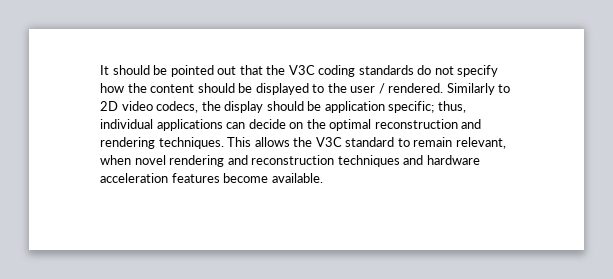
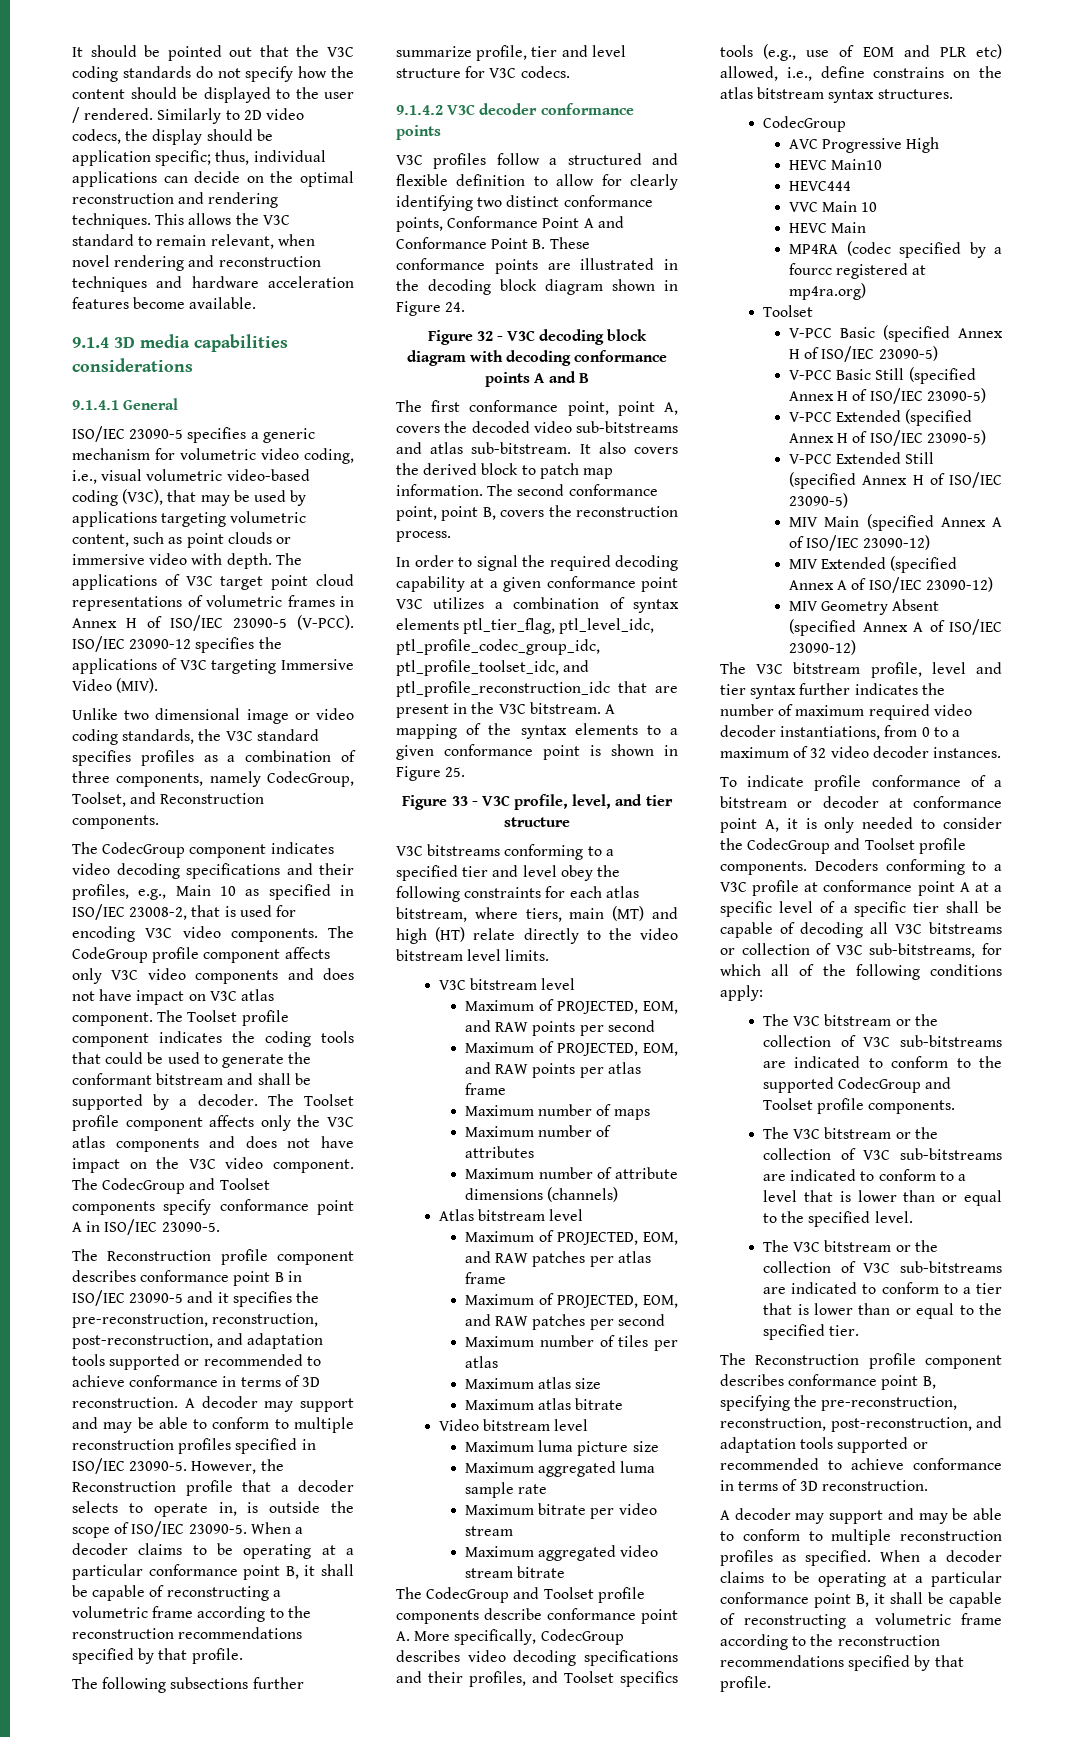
+ 9.1.4 3D media capabilities considerations
+ 9.1.4.1 General
+ ISO/IEC 23090-5 specifies a generic mechanism for volumetric video coding, i.e., visual volumetric video-based coding (V3C), that may be used by applications targeting volumetric content, such as point clouds or immersive video with depth. The applications of V3C target point cloud representations of volumetric frames in Annex H of ISO/IEC 23090-5 (V-PCC). ISO/IEC 23090-12 specifies the applications of V3C targeting Immersive Video (MIV).
+ Unlike two dimensional image or video coding standards, the V3C standard specifies profiles as a combination of three components, namely CodecGroup, Toolset, and Reconstruction components.
+ The CodecGroup component indicates video decoding specifications and their profiles, e.g., Main 10 as specified in ISO/IEC 23008-2, that is used for encoding V3C video components. The CodeGroup profile component affects only V3C video components and does not have impact on V3C atlas component. The Toolset profile component indicates the coding tools that could be used to generate the conformant bitstream and shall be supported by a decoder. The Toolset profile component affects only the V3C atlas components and does not have impact on the V3C video component. The CodecGroup and Toolset components specify conformance point A in ISO/IEC 23090-5.
+ The Reconstruction profile component describes conformance point B in ISO/IEC 23090-5 and it specifies the pre-reconstruction, reconstruction, post-reconstruction, and adaptation tools supported or recommended to achieve conformance in terms of 3D reconstruction. A decoder may support and may be able to conform to multiple reconstruction profiles specified in ISO/IEC 23090-5. However, the Reconstruction profile that a decoder selects to operate in, is outside the scope of ISO/IEC 23090-5. When a decoder claims to be operating at a particular conformance point B, it shall be capable of reconstructing a volumetric frame according to the reconstruction recommendations specified by that profile.
+ The following subsections further summarize profile, tier and level structure for V3C codecs.
+ 9.1.4.2 V3C decoder conformance points
+ V3C profiles follow a structured and flexible definition to allow for clearly identifying two distinct conformance points, Conformance Point A and Conformance Point B. These conformance points are illustrated in the decoding block diagram shown in Figure 24.
+ Figure 32 - V3C decoding block diagram with decoding conformance points A and B
+ The first conformance point, point A, covers the decoded video sub-bitstreams and atlas sub-bitstream. It also covers the derived block to patch map information. The second conformance point, point B, covers the reconstruction process.
+ In order to signal the required decoding capability at a given conformance point V3C utilizes a combination of syntax elements ptl_tier_flag, ptl_level_idc, ptl_profile_codec_group_idc, ptl_profile_toolset_idc, and ptl_profile_reconstruction_idc that are present in the V3C bitstream. A mapping of the syntax elements to a given conformance point is shown in Figure 25.
+ Figure 33 - V3C profile, level, and tier structure
+ V3C bitstreams conforming to a specified tier and level obey the following constraints for each atlas bitstream, where tiers, main (MT) and high (HT) relate directly to the video bitstream level limits.
+ V3C bitstream level
+ Maximum of PROJECTED, EOM, and RAW points per second
+ Maximum of PROJECTED, EOM, and RAW points per atlas frame
+ Maximum number of maps
+ Maximum number of attributes
+ Maximum number of attribute dimensions (channels)
+ Atlas bitstream level
+ Maximum of PROJECTED, EOM, and RAW patches per atlas frame
+ Maximum of PROJECTED, EOM, and RAW patches per second
+ Maximum number of tiles per atlas
+ Maximum atlas size
+ Maximum atlas bitrate
+ Video bitstream level
+ Maximum luma picture size
+ Maximum aggregated luma sample rate
+ Maximum bitrate per video stream
+ Maximum aggregated video stream bitrate
+ The CodecGroup and Toolset profile components describe conformance point A. More specifically, CodecGroup describes video decoding specifications and their profiles, and Toolset specifics tools (e.g., use of EOM and PLR etc) allowed, i.e., define constrains on the atlas bitstream syntax structures.
+ CodecGroup
+ AVC Progressive High
+ HEVC Main10
+ HEVC444
+ VVC Main 10
+ HEVC Main
+ MP4RA (codec specified by a fourcc registered at mp4ra.org)
+ Toolset
+ V-PCC Basic (specified Annex H of ISO/IEC 23090-5)
+ V-PCC Basic Still (specified Annex H of ISO/IEC 23090-5)
+ V-PCC Extended (specified Annex H of ISO/IEC 23090-5)
+ V-PCC Extended Still (specified Annex H of ISO/IEC 23090-5)
+ MIV Main (specified Annex A of ISO/IEC 23090-12)
+ MIV Extended (specified Annex A of ISO/IEC 23090-12)
+ MIV Geometry Absent (specified Annex A of ISO/IEC 23090-12)
+ The V3C bitstream profile, level and tier syntax further indicates the number of maximum required video decoder instantiations, from 0 to a maximum of 32 video decoder instances.
+ To indicate profile conformance of a bitstream or decoder at conformance point A, it is only needed to consider the CodecGroup and Toolset profile components. Decoders conforming to a V3C profile at conformance point A at a specific level of a specific tier shall be capable of decoding all V3C bitstreams or collection of V3C sub-bitstreams, for which all of the following conditions apply:
+ The V3C bitstream or the collection of V3C sub-bitstreams are indicated to conform to the supported CodecGroup and Toolset profile components.
+ The V3C bitstream or the collection of V3C sub-bitstreams are indicated to conform to a level that is lower than or equal to the specified level.
+ The V3C bitstream or the collection of V3C sub-bitstreams are indicated to conform to a tier that is lower than or equal to the specified tier.
+ The Reconstruction profile component describes conformance point B, specifying the pre-reconstruction, reconstruction, post-reconstruction, and adaptation tools supported or recommended to achieve conformance in terms of 3D reconstruction.
+ A decoder may support and may be able to conform to multiple reconstruction profiles as specified. When a decoder claims to be operating at a particular conformance point B, it shall be capable of reconstructing a volumetric frame according to the reconstruction recommendations specified by that profile.

